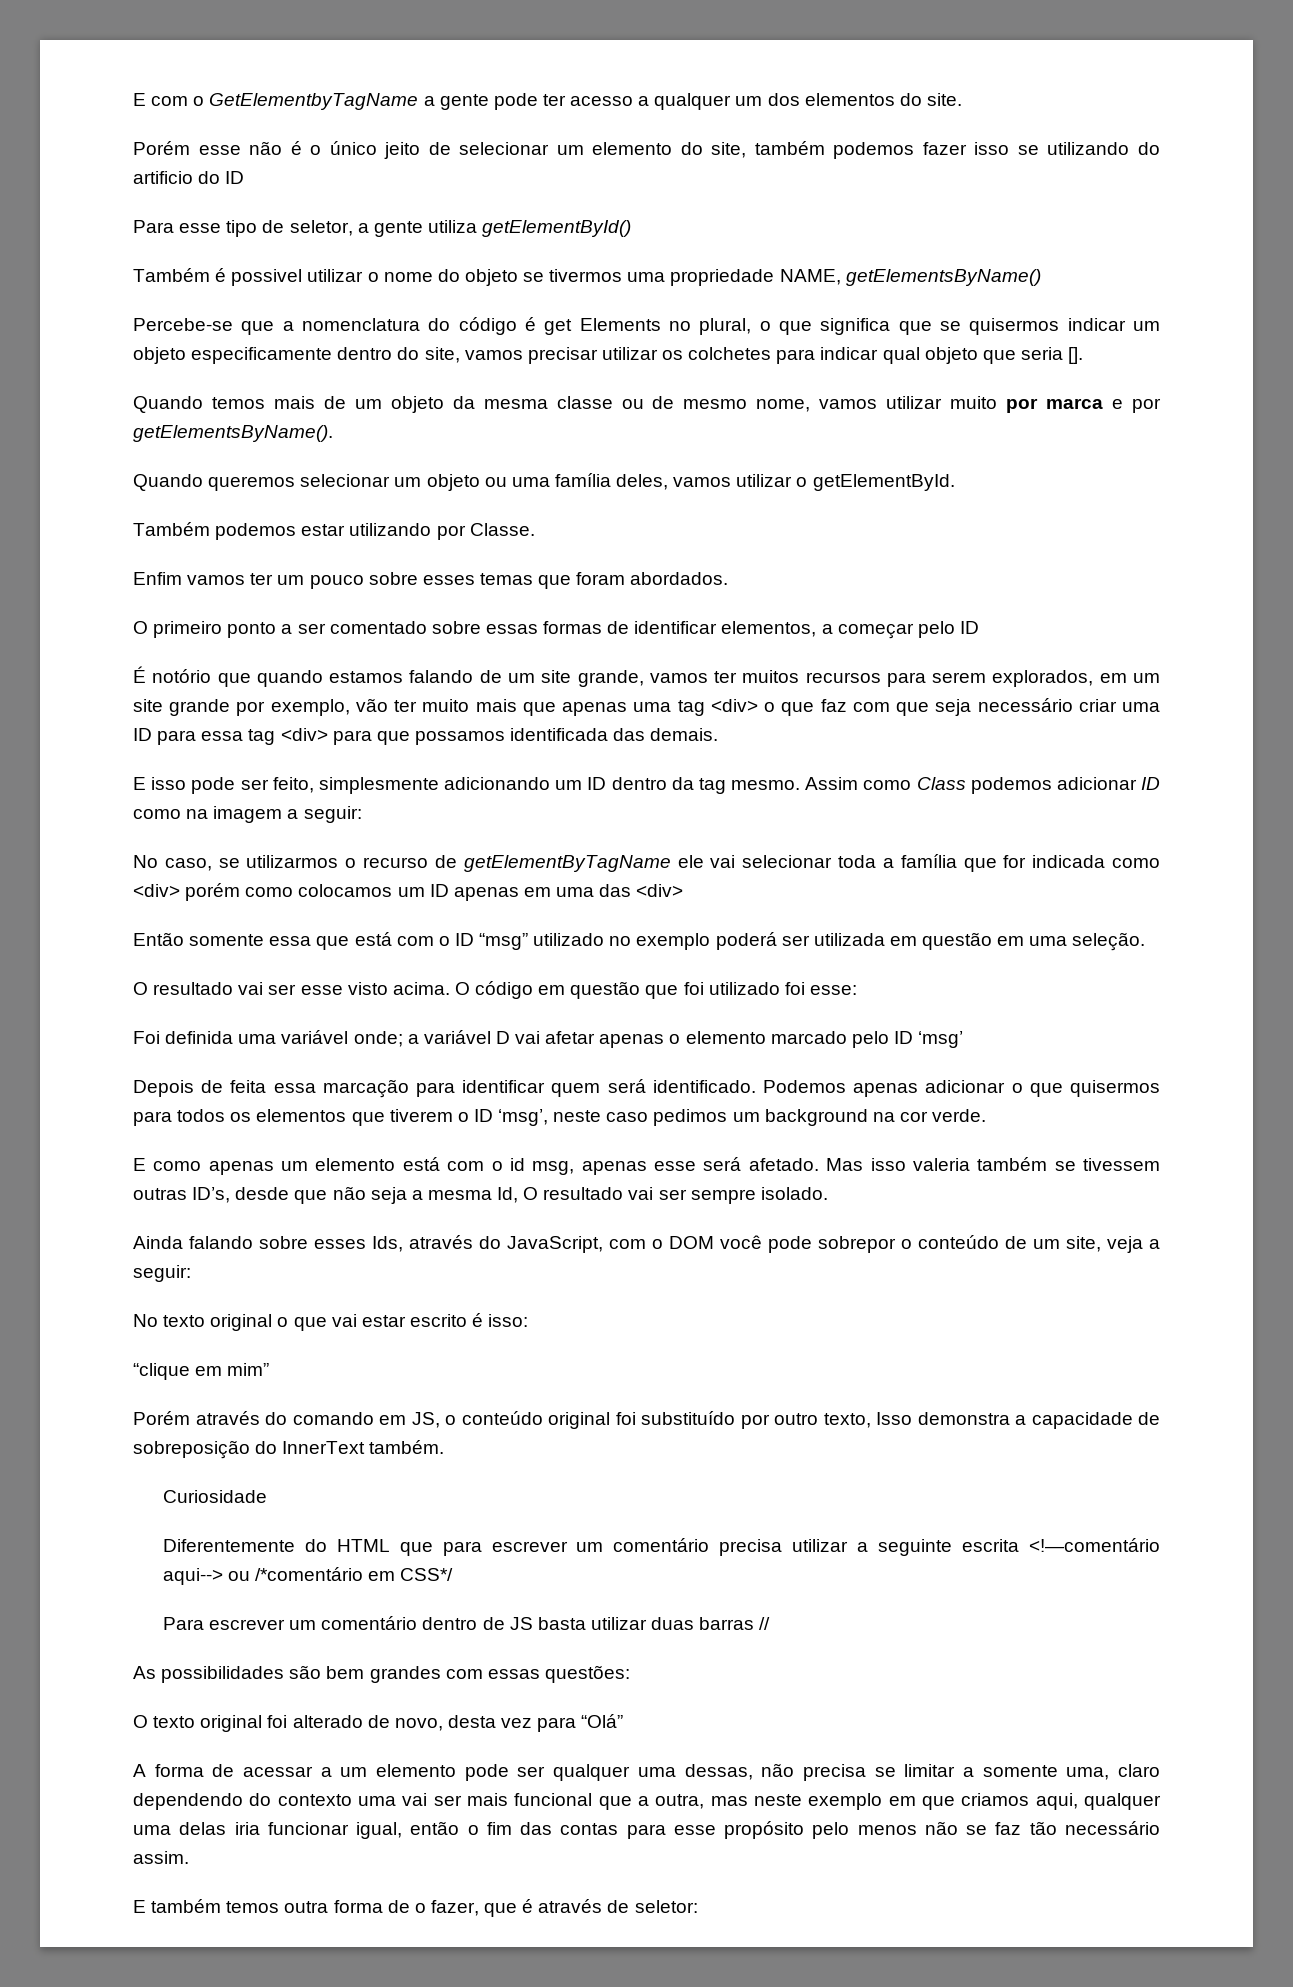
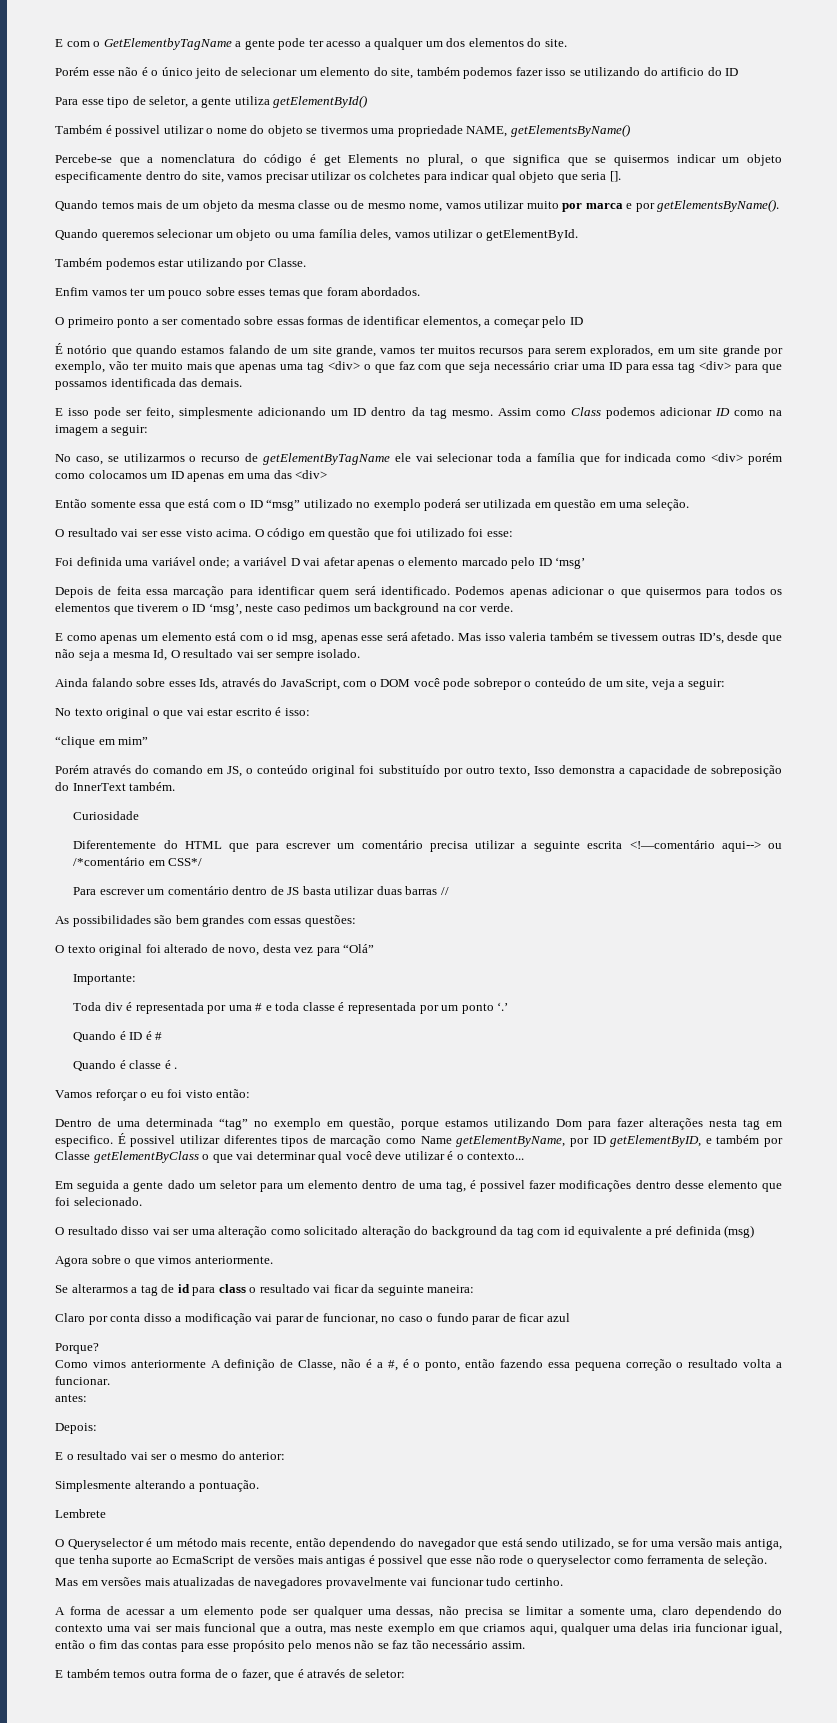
+ Importante:
+ Toda div é representada por uma # e toda classe é representada por um ponto ‘.’
+ Quando é ID é #
+ Quando é classe é .
+ Vamos reforçar o eu foi visto então:
+ Dentro de uma determinada “tag” no exemplo em questão, porque estamos utilizando Dom para fazer alterações nesta tag em especifico. É possivel utilizar diferentes tipos de marcação como Name getElementByName, por ID getElementByID, e também por Classe getElementByClass o que vai determinar qual você deve utilizar é o contexto...
+ Em seguida a gente dado um seletor para um elemento dentro de uma tag, é possivel fazer modificações dentro desse elemento que foi selecionado.
+ O resultado disso vai ser uma alteração como solicitado alteração do background da tag com id equivalente a pré definida (msg)
+ Agora sobre o que vimos anteriormente.
+ Se alterarmos a tag de id para class o resultado vai ficar da seguinte maneira:
+ Claro por conta disso a modificação vai parar de funcionar, no caso o fundo parar de ficar azul
+ Porque?
+ Como vimos anteriormente A definição de Classe, não é a #, é o ponto, então fazendo essa pequena correção o resultado volta a funcionar.
+ antes:
+ Depois:
+ E o resultado vai ser o mesmo do anterior:
+ Simplesmente alterando a pontuação.
+ Lembrete
+ O Queryselector é um método mais recente, então dependendo do navegador que está sendo utilizado, se for uma versão mais antiga, que tenha suporte ao EcmaScript de versões mais antigas é possivel que esse não rode o queryselector como ferramenta de seleção.
+ Mas em versões mais atualizadas de navegadores provavelmente vai funcionar tudo certinho.

